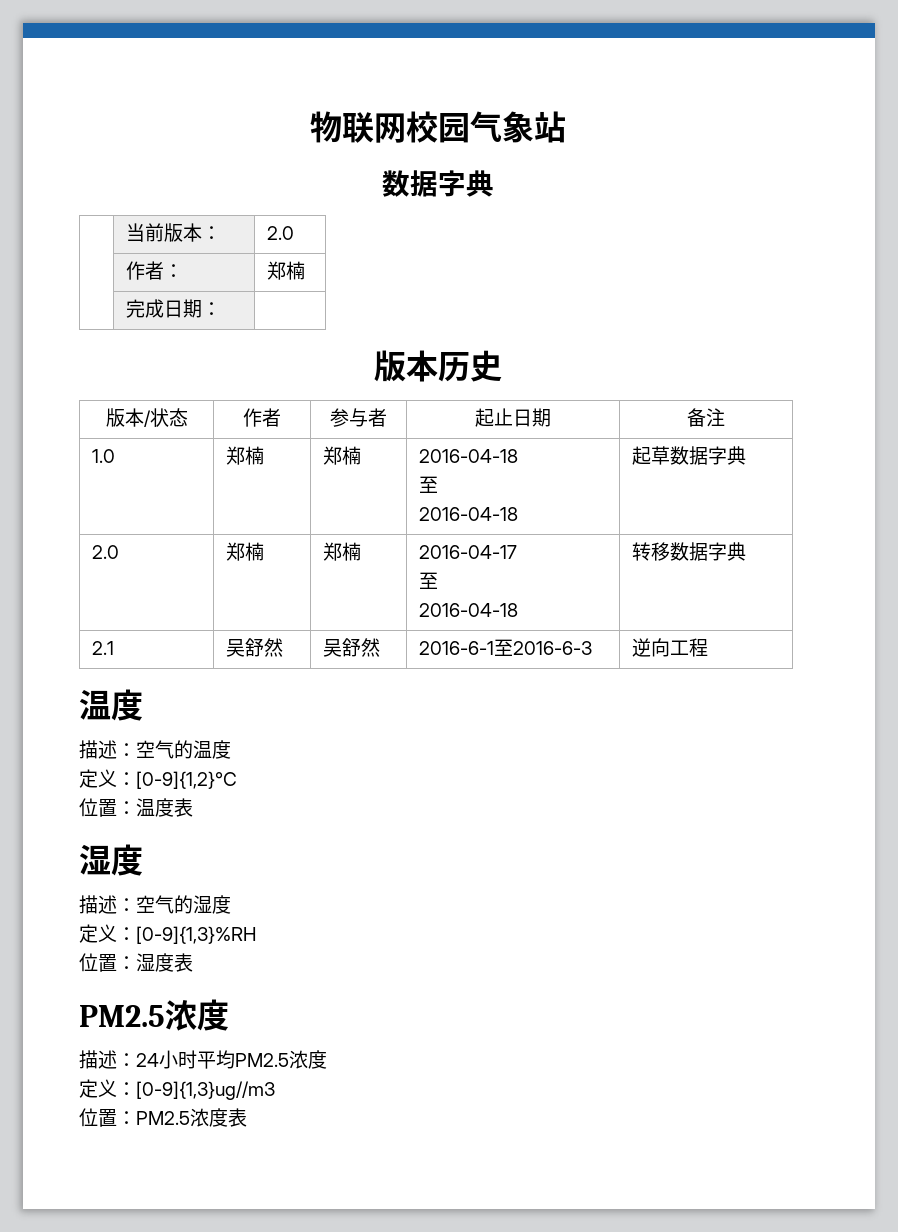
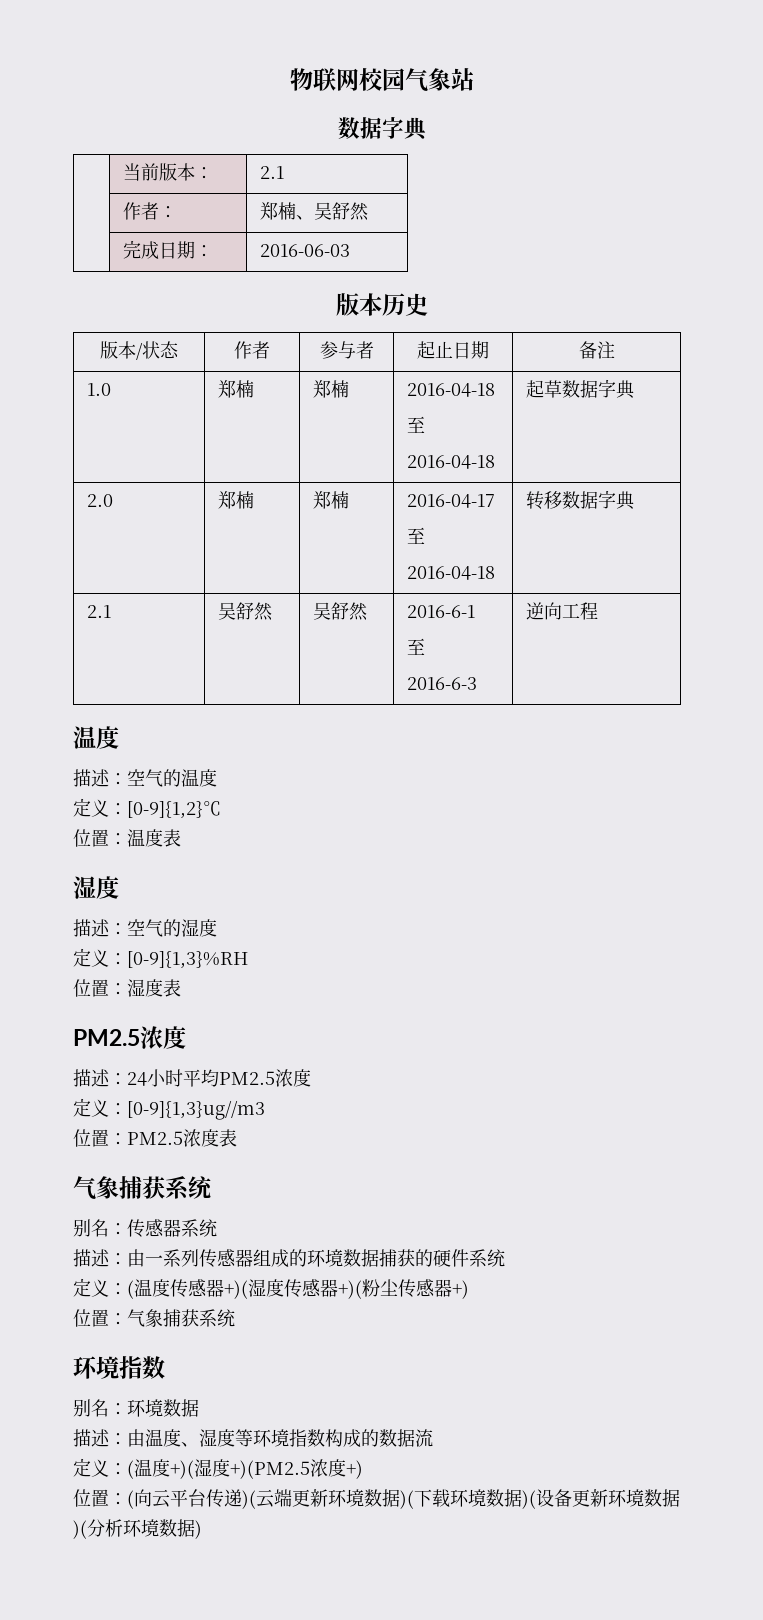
- | 当前版本： | 2.0
+ | 当前版本： | 2.1
- | 作者： | 郑楠
+ | 作者： | 郑楠、吴舒然
- | 完成日期： |
+ | 完成日期： | 2016-06-03
- 2.1 | 吴舒然 | 吴舒然 | 2016-6-1至2016-6-3 | 逆向工程
+ 2.1 | 吴舒然 | 吴舒然 | 2016-6-1
+ 至
+ 2016-6-3 | 逆向工程
  位置：PM2.5浓度表
+ 气象捕获系统
+ 别名：传感器系统
+ 描述：由一系列传感器组成的环境数据捕获的硬件系统
+ 定义：(温度传感器+)(湿度传感器+)(粉尘传感器+)
+ 位置：气象捕获系统
+ 环境指数
+ 别名：环境数据
+ 描述：由温度、湿度等环境指数构成的数据流
+ 定义：(温度+)(湿度+)(PM2.5浓度+)
+ 位置：(向云平台传递)(云端更新环境数据)(下载环境数据)(设备更新环境数据)(分析环境数据)

